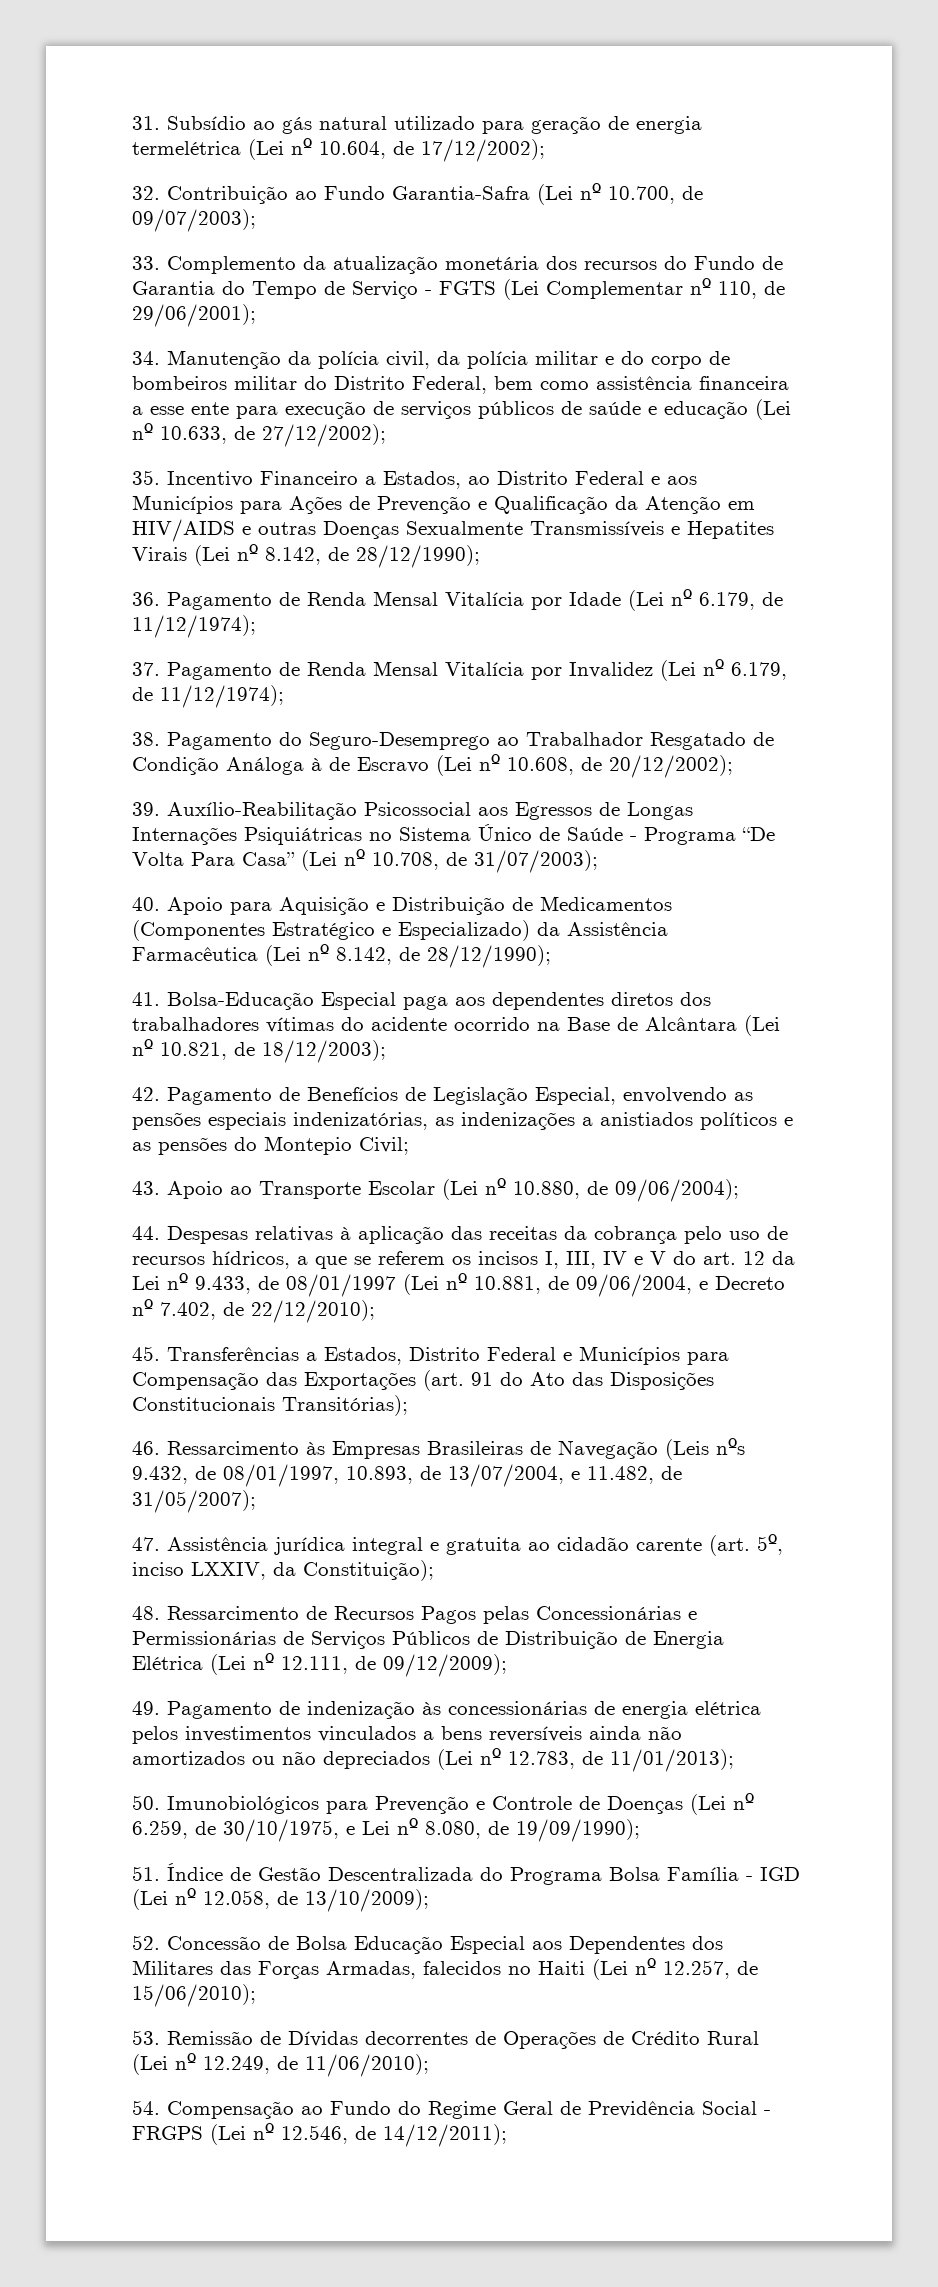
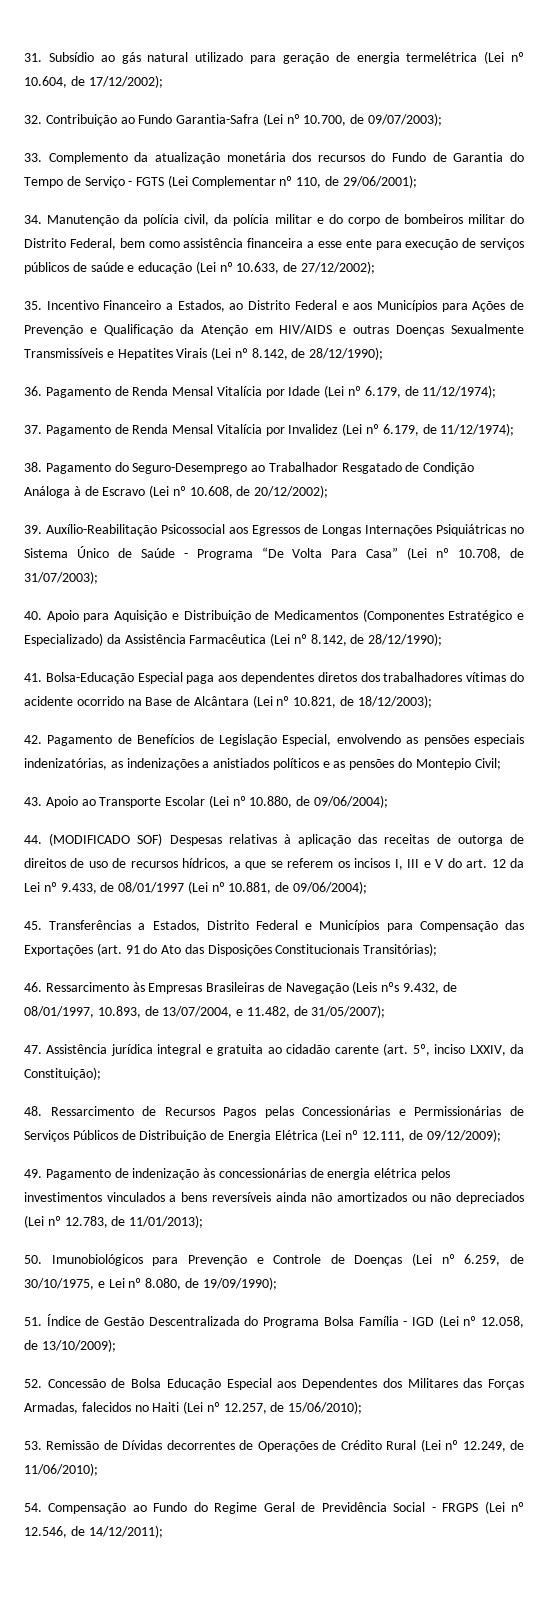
- 44. Despesas relativas à aplicação das receitas da cobrança pelo uso de recursos hídricos, a que se referem os incisos I, III, IV e V do art. 12 da Lei nº 9.433, de 08/01/1997 (Lei nº 10.881, de 09/06/2004, e Decreto nº 7.402, de 22/12/2010);
+ 44. (MODIFICADO SOF) Despesas relativas à aplicação das receitas de outorga de direitos de uso de recursos hídricos, a que se referem os incisos I, III e V do art. 12 da Lei nº 9.433, de 08/01/1997 (Lei nº 10.881, de 09/06/2004);

